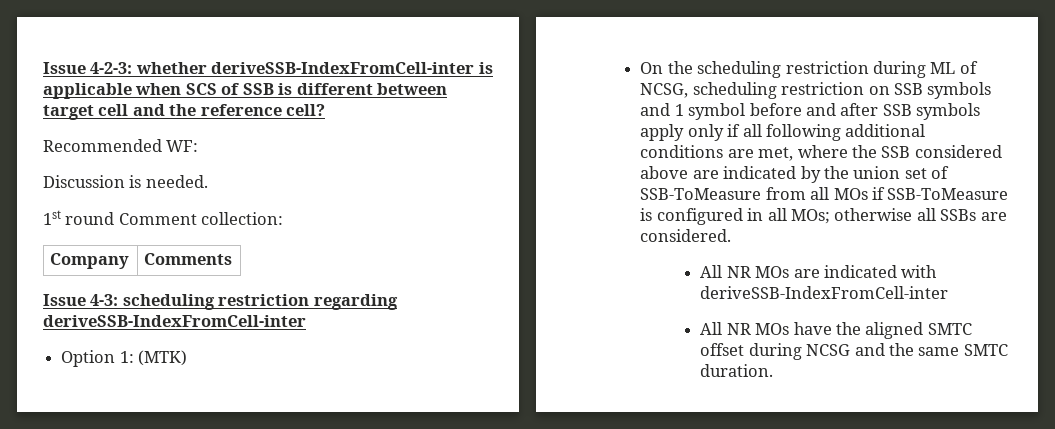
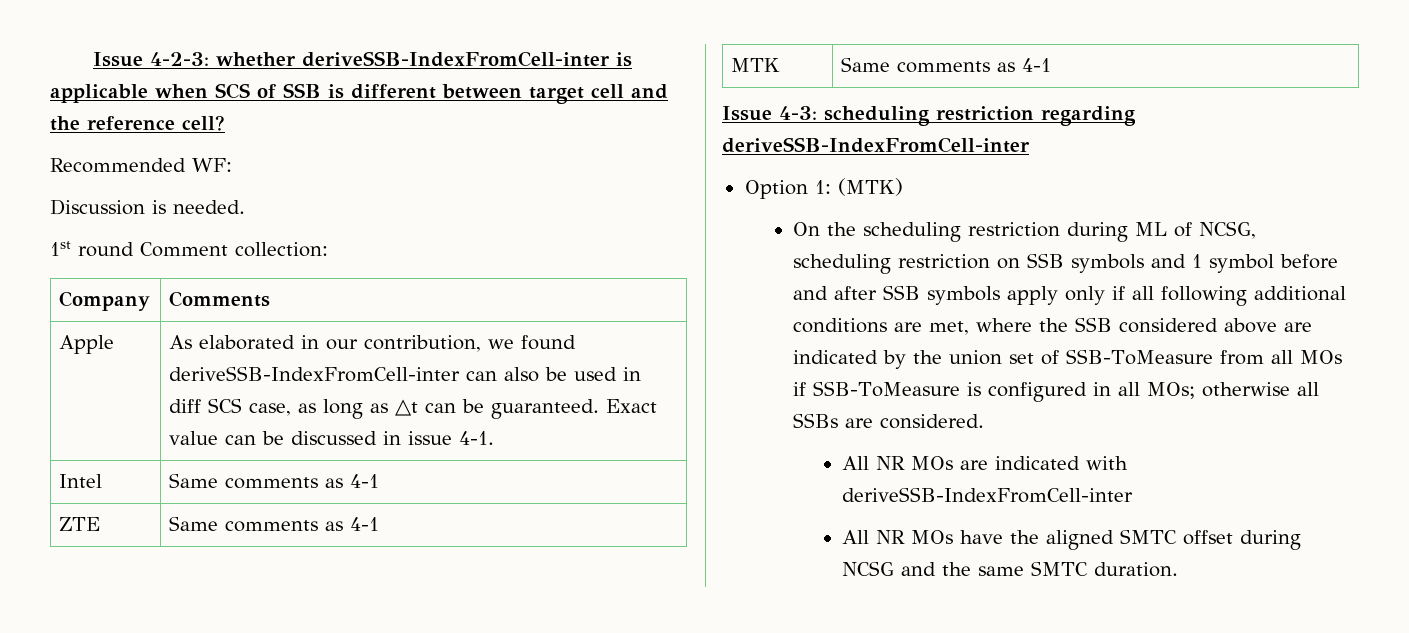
+ Apple | As elaborated in our contribution, we found deriveSSB-IndexFromCell-inter can also be used in diff SCS case, as long as △t can be guaranteed. Exact value can be discussed in issue 4-1.
+ Intel | Same comments as 4-1
+ ZTE | Same comments as 4-1
+ MTK | Same comments as 4-1

